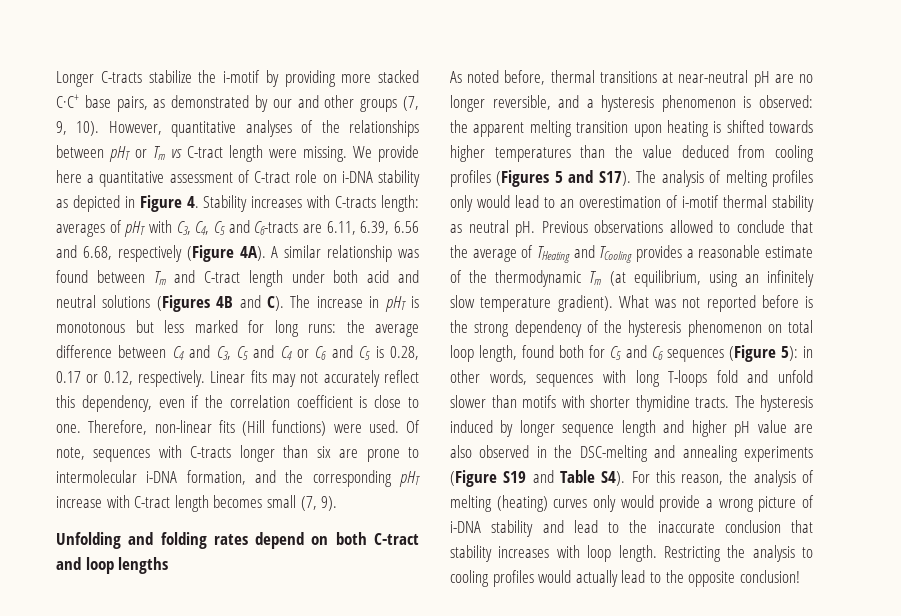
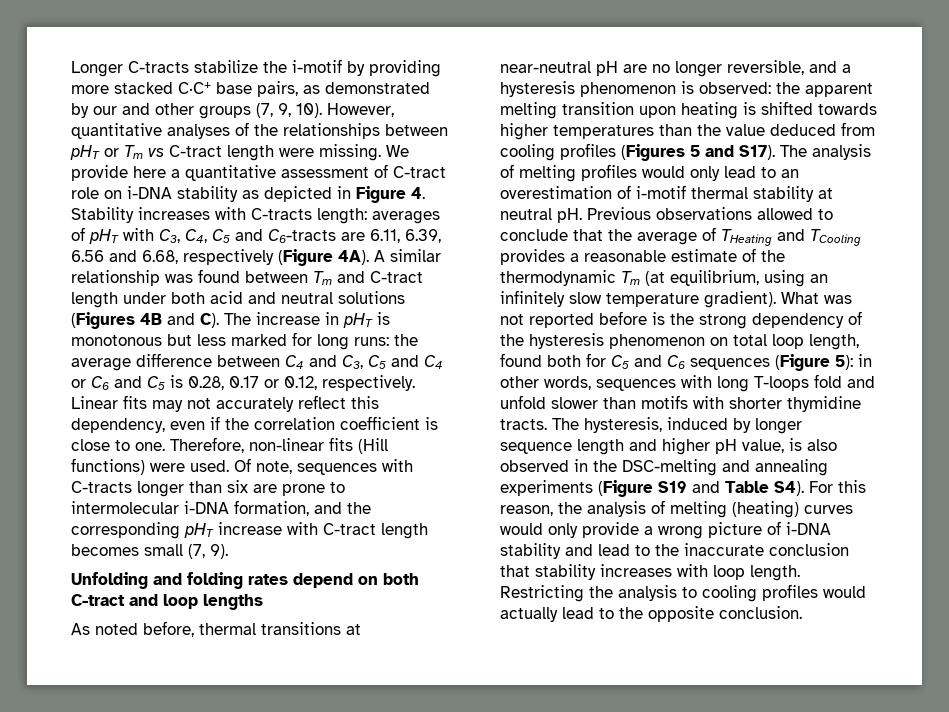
- The analysis of melting profiles only would lead to an overestimation of i-motif thermal stability as neutral pH.
+ The analysis of melting profiles would only lead to an overestimation of i-motif thermal stability at neutral pH.
- The hysteresis induced by longer sequence length and higher pH value are also observed in the DSC-melting and annealing experiments (Figure S19 and Table S4). For this reason, the analysis of melting (heating) curves only would provide a wrong picture of i-DNA stability and lead to the inaccurate conclusion that stability increases with loop length.
+ The hysteresis, induced by longer sequence length and higher pH value, is also observed in the DSC-melting and annealing experiments (Figure S19 and Table S4). For this reason, the analysis of melting (heating) curves would only provide a wrong picture of i-DNA stability and lead to the inaccurate conclusion that stability increases with loop length.
- Restricting the analysis to cooling profiles would actually lead to the opposite conclusion!
+ Restricting the analysis to cooling profiles would actually lead to the opposite conclusion.

